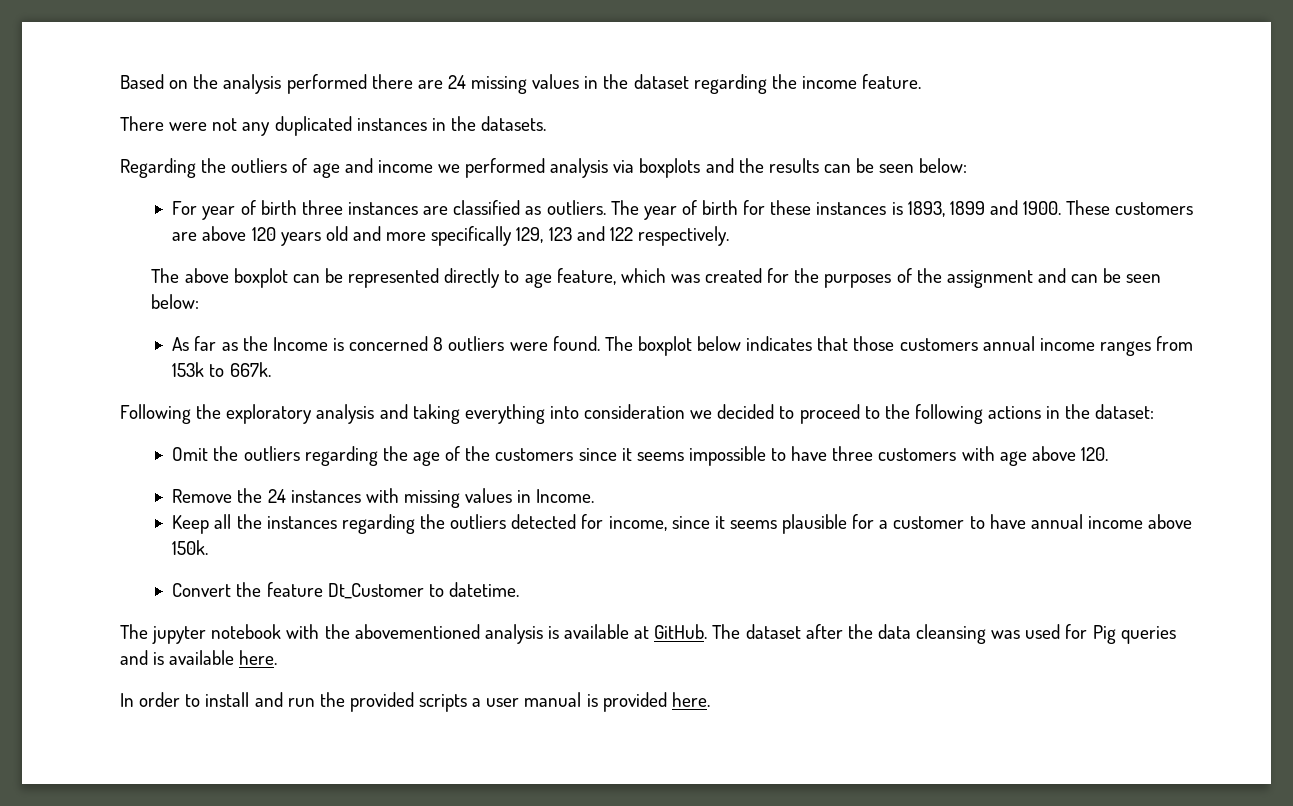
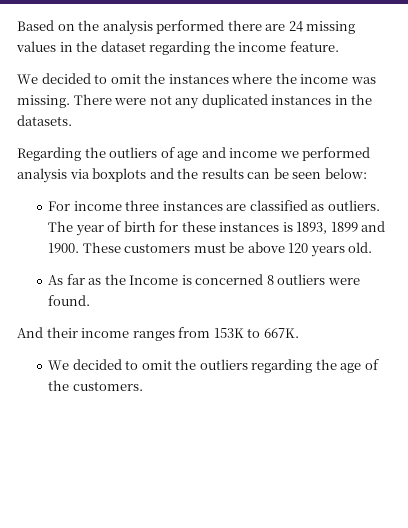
+ We decided to omit the instances where the income was missing.
- For year of birth three instances are classified as outliers.
+ For income three instances are classified as outliers.
- These customers are above 120 years old and more specifically 129, 123 and 122 respectively.
- The above boxplot can be represented directly to age feature, which was created for the purposes of the assignment and can be seen below:
+ These customers must be above 120 years old.
- As far as the Income is concerned 8 outliers were found. The boxplot below indicates that those customers annual income ranges from 153k to 667k.
- Following the exploratory analysis and taking everything into consideration we decided to proceed to the following actions in the dataset:
- Omit the outliers regarding the age of the customers since it seems impossible to have three customers with age above 120.
- Remove the 24 instances with missing values in Income.
- Keep all the instances regarding the outliers detected for income, since it seems plausible for a customer to have annual income above 150k.
- Convert the feature Dt_Customer to datetime.
- The jupyter notebook with the abovementioned analysis is available at GitHub. The dataset after the data cleansing was used for Pig queries and is available here.
- In order to install and run the provided scripts a user manual is provided here.
+ As far as the Income is concerned 8 outliers were found.
+ And their income ranges from 153K to 667K.
+ We decided to omit the outliers regarding the age of the customers.

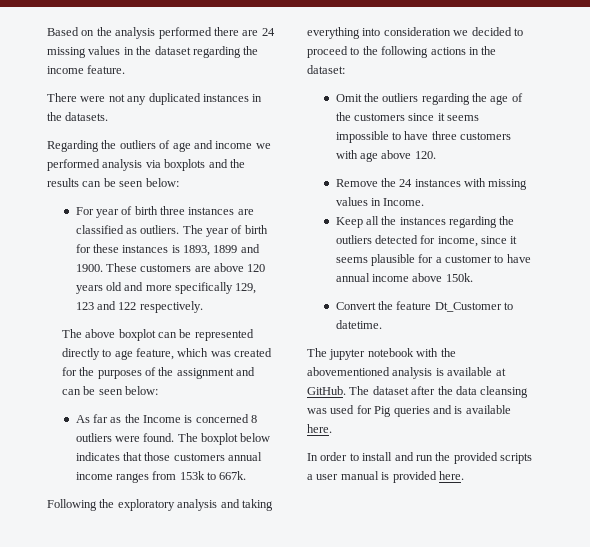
- We decided to omit the instances where the income was missing.
- For income three instances are classified as outliers.
+ For year of birth three instances are classified as outliers.
- These customers must be above 120 years old.
+ These customers are above 120 years old and more specifically 129, 123 and 122 respectively.
+ The above boxplot can be represented directly to age feature, which was created for the purposes of the assignment and can be seen below:
- As far as the Income is concerned 8 outliers were found.
- And their income ranges from 153K to 667K.
- We decided to omit the outliers regarding the age of the customers.
+ As far as the Income is concerned 8 outliers were found. The boxplot below indicates that those customers annual income ranges from 153k to 667k.
+ Following the exploratory analysis and taking everything into consideration we decided to proceed to the following actions in the dataset:
+ Omit the outliers regarding the age of the customers since it seems impossible to have three customers with age above 120.
+ Remove the 24 instances with missing values in Income.
+ Keep all the instances regarding the outliers detected for income, since it seems plausible for a customer to have annual income above 150k.
+ Convert the feature Dt_Customer to datetime.
+ The jupyter notebook with the abovementioned analysis is available at GitHub. The dataset after the data cleansing was used for Pig queries and is available here.
+ In order to install and run the provided scripts a user manual is provided here.

